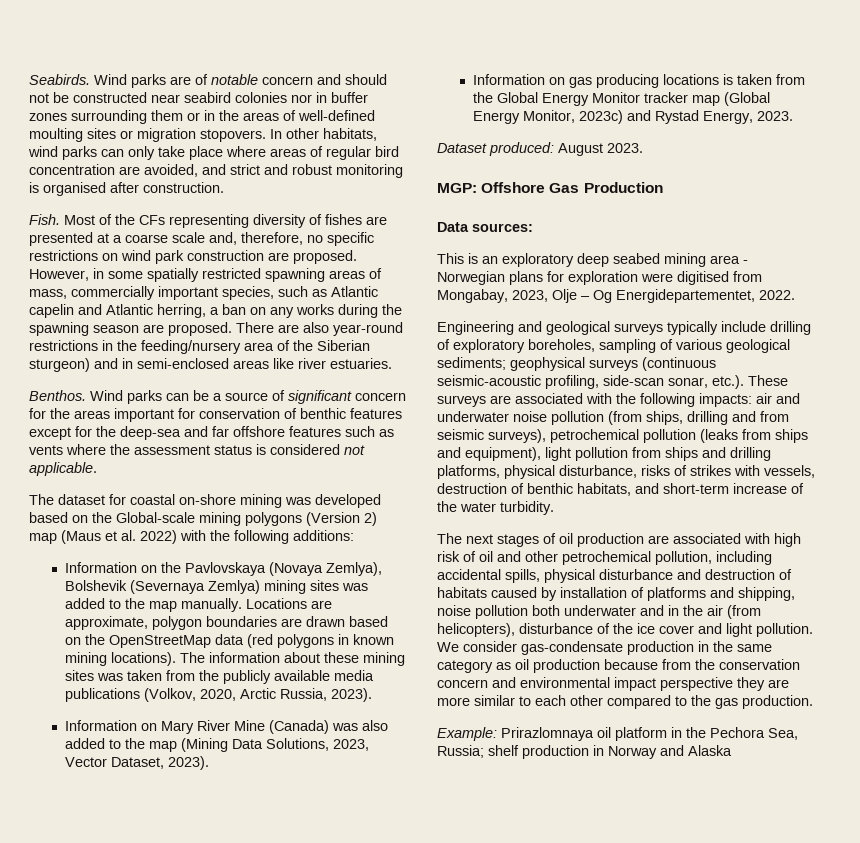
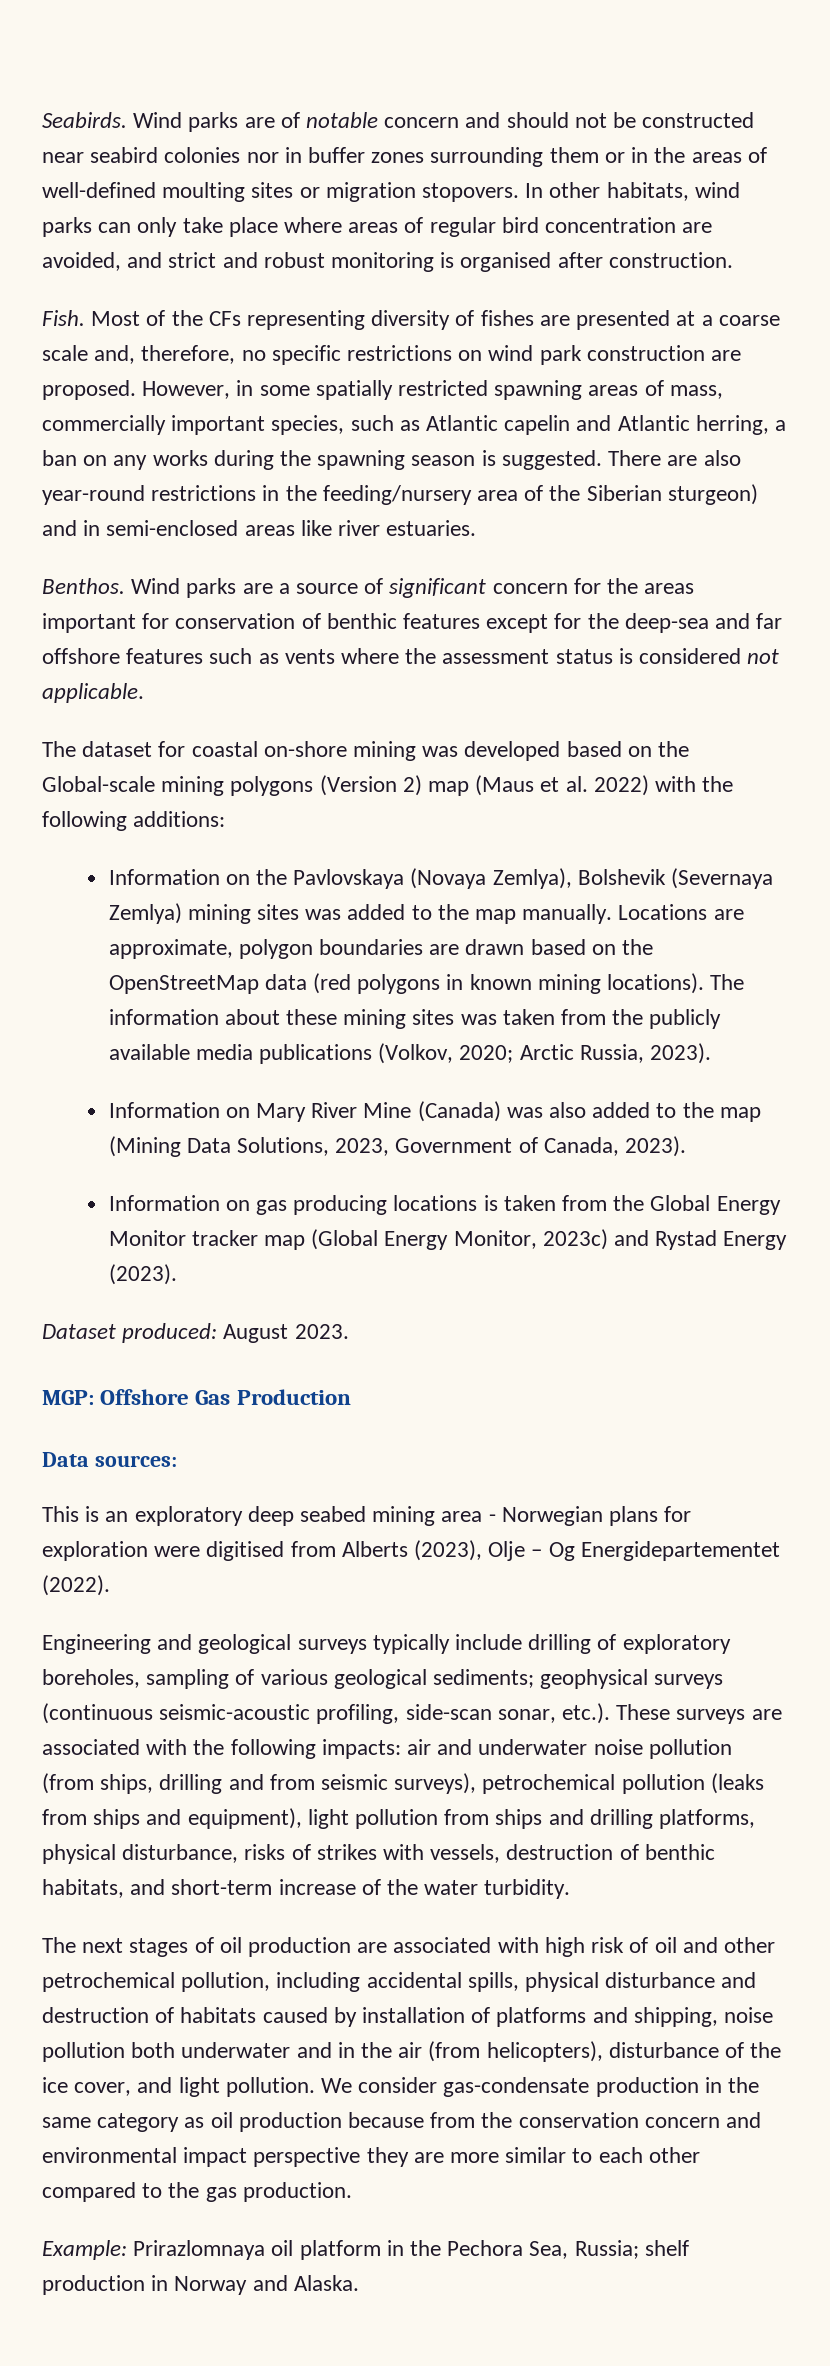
- However, in some spatially restricted spawning areas of mass, commercially important species, such as Atlantic capelin and Atlantic herring, a ban on any works during the spawning season are proposed.
+ However, in some spatially restricted spawning areas of mass, commercially important species, such as Atlantic capelin and Atlantic herring, a ban on any works during the spawning season is suggested.
- Wind parks can be a source of significant concern for the areas important for conservation of benthic features except for the deep-sea and far offshore features such as vents where the assessment status is considered not applicable.
+ Wind parks are a source of significant concern for the areas important for conservation of benthic features except for the deep-sea and far offshore features such as vents where the assessment status is considered not applicable.
- The information about these mining sites was taken from the publicly available media publications (Volkov, 2020, Arctic Russia, 2023).
+ The information about these mining sites was taken from the publicly available media publications (Volkov, 2020; Arctic Russia, 2023).
- Information on Mary River Mine (Canada) was also added to the map (Mining Data Solutions, 2023, Vector Dataset, 2023).
+ Information on Mary River Mine (Canada) was also added to the map (Mining Data Solutions, 2023, Government of Canada, 2023).
- Information on gas producing locations is taken from the Global Energy Monitor tracker map (Global Energy Monitor, 2023c) and Rystad Energy, 2023.
+ Information on gas producing locations is taken from the Global Energy Monitor tracker map (Global Energy Monitor, 2023c) and Rystad Energy (2023).
- This is an exploratory deep seabed mining area - Norwegian plans for exploration were digitised from Mongabay, 2023, Olje – Og Energidepartementet, 2022.
+ This is an exploratory deep seabed mining area - Norwegian plans for exploration were digitised from Alberts (2023), Olje – Og Energidepartementet (2022).
- The next stages of oil production are associated with high risk of oil and other petrochemical pollution, including accidental spills, physical disturbance and destruction of habitats caused by installation of platforms and shipping, noise pollution both underwater and in the air (from helicopters), disturbance of the ice cover and light pollution.
+ The next stages of oil production are associated with high risk of oil and other petrochemical pollution, including accidental spills, physical disturbance and destruction of habitats caused by installation of platforms and shipping, noise pollution both underwater and in the air (from helicopters), disturbance of the ice cover, and light pollution.
- Example: Prirazlomnaya oil platform in the Pechora Sea, Russia; shelf production in Norway and Alaska
+ Example: Prirazlomnaya oil platform in the Pechora Sea, Russia; shelf production in Norway and Alaska.

